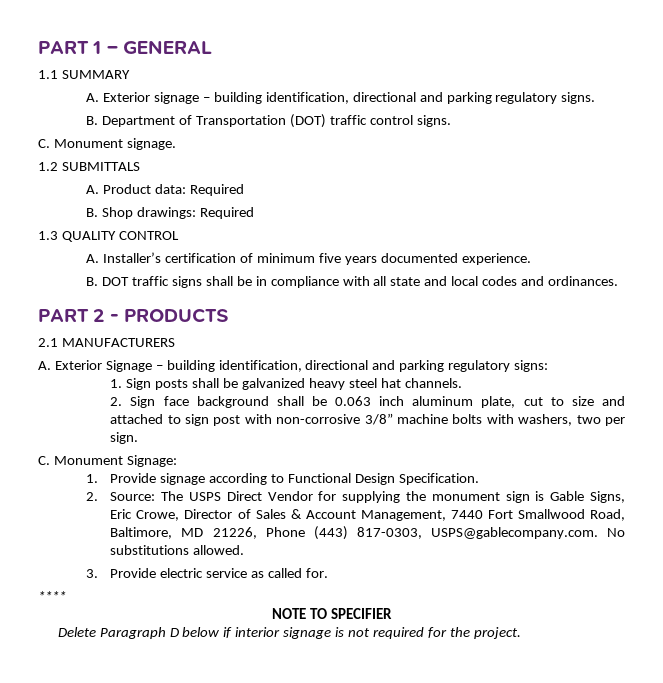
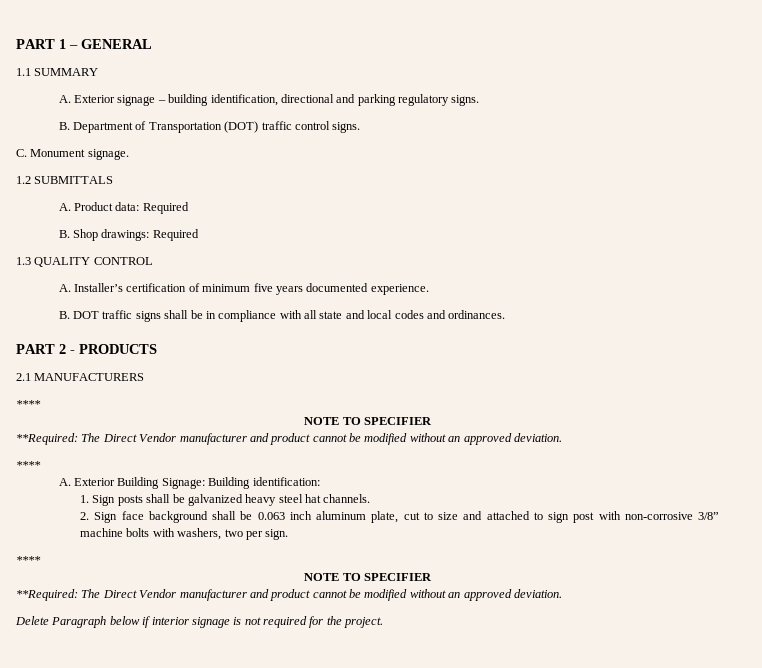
  2.1 MANUFACTURERS
- A. Exterior Signage – building identification, directional and parking regulatory signs:
+ ****
+ NOTE TO SPECIFIER
+ **Required: The Direct Vendor manufacturer and product cannot be modified without an approved deviation.
+ ****
+ A. Exterior Building Signage: Building identification:
  2. Sign face background shall be 0.063 inch aluminum plate, cut to size and attached to sign post with non-corrosive 3/8” machine bolts with washers, two per sign.
- C. Monument Signage:
- 1. Provide signage according to Functional Design Specification.
- 2. Source: The USPS Direct Vendor for supplying the monument sign is Gable Signs, Eric Crowe, Director of Sales & Account Management, 7440 Fort Smallwood Road, Baltimore, MD 21226, Phone (443) 817-0303, USPS@gablecompany.com. No substitutions allowed.
- 3. Provide electric service as called for.
  ****
  NOTE TO SPECIFIER
+ **Required: The Direct Vendor manufacturer and product cannot be modified without an approved deviation.
- Delete Paragraph D below if interior signage is not required for the project.
+ Delete Paragraph below if interior signage is not required for the project.

